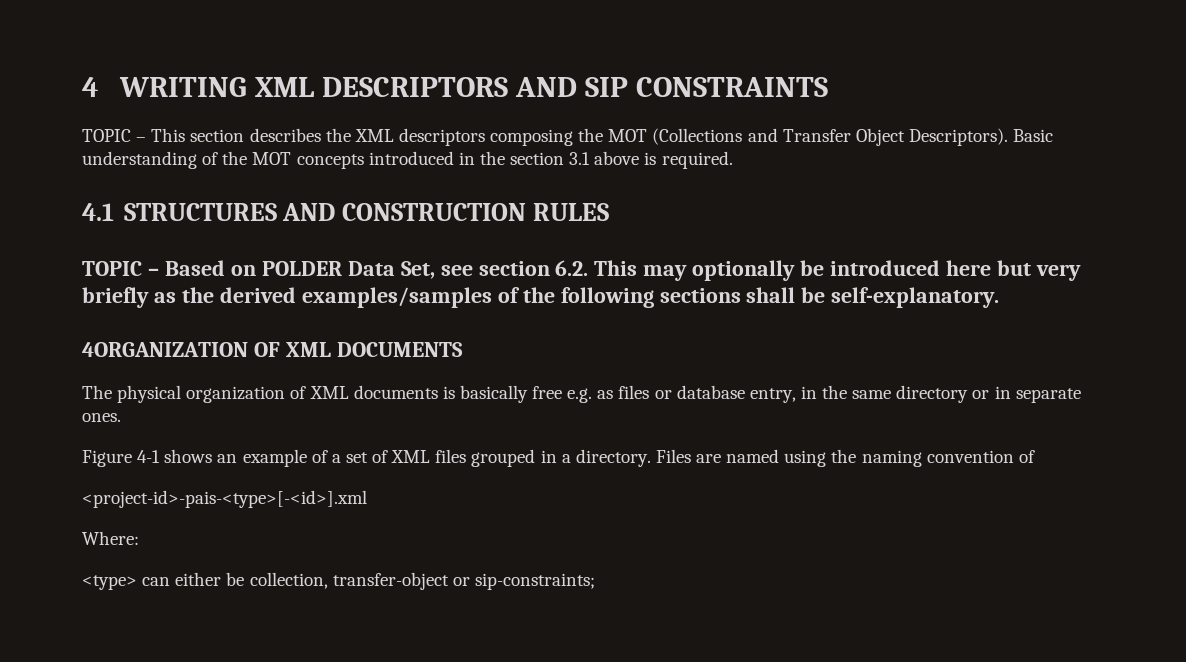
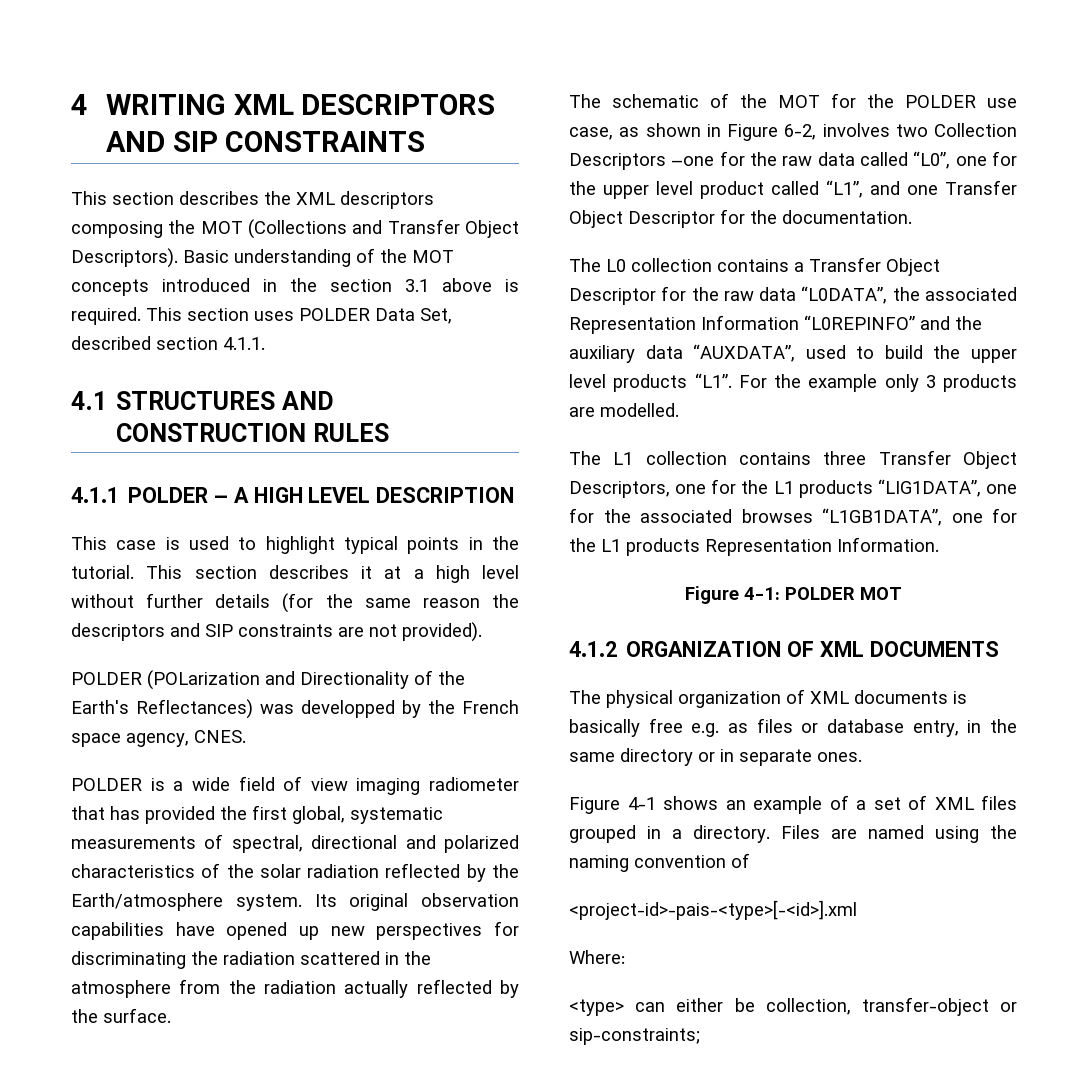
- TOPIC – This section describes the XML descriptors composing the MOT (Collections and Transfer Object Descriptors).
+ This section describes the XML descriptors composing the MOT (Collections and Transfer Object Descriptors).
+ This section uses POLDER Data Set, described section 4.1.1.
- TOPIC – Based on POLDER Data Set, see section 6.2. This may optionally be introduced here but very briefly as the derived examples/samples of the following sections shall be self-explanatory.
- 4ORGANIZATION OF XML DOCUMENTS
+ 4.1.1 POLDER – A HIGH LEVEL DESCRIPTION
+ This case is used to highlight typical points in the tutorial. This section describes it at a high level without further details (for the same reason the descriptors and SIP constraints are not provided).
+ POLDER (POLarization and Directionality of the Earth's Reflectances) was developped by the French space agency, CNES.
+ POLDER is a wide field of view imaging radiometer that has provided the first global, systematic measurements of spectral, directional and polarized characteristics of the solar radiation reflected by the Earth/atmosphere system. Its original observation capabilities have opened up new perspectives for discriminating the radiation scattered in the atmosphere from the radiation actually reflected by the surface.
+ The schematic of the MOT for the POLDER use case, as shown in Figure 6-2, involves two Collection Descriptors –one for the raw data called “L0”, one for the upper level product called “L1”, and one Transfer Object Descriptor for the documentation.
+ The L0 collection contains a Transfer Object Descriptor for the raw data “L0DATA”, the associated Representation Information “L0REPINFO” and the auxiliary data “AUXDATA”, used to build the upper level products “L1”. For the example only 3 products are modelled.
+ The L1 collection contains three Transfer Object Descriptors, one for the L1 products “LIG1DATA”, one for the associated browses “L1GB1DATA”, one for the L1 products Representation Information.
+ Figure 4-1: POLDER MOT
+ 4.1.2 ORGANIZATION OF XML DOCUMENTS

